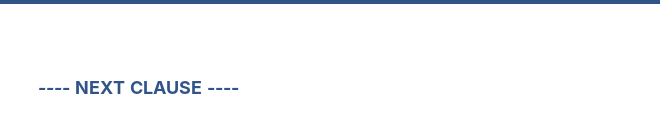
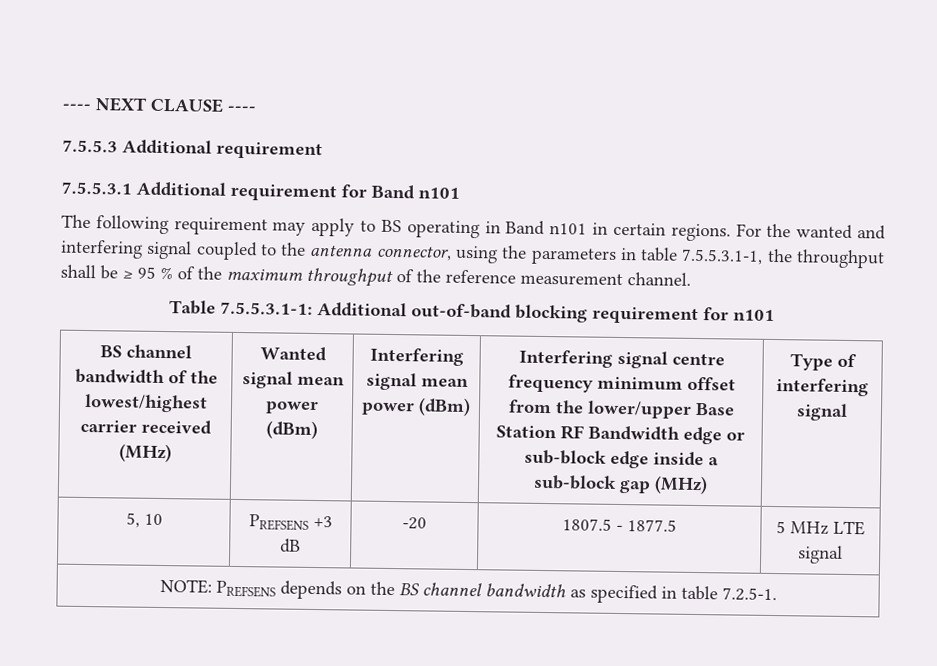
+ 7.5.5.3 Additional requirement
+ 7.5.5.3.1 Additional requirement for Band n101
+ The following requirement may apply to BS operating in Band n101 in certain regions. For the wanted and interfering signal coupled to the antenna connector, using the parameters in table 7.5.5.3.1-1, the throughput shall be ≥ 95 % of the maximum throughput of the reference measurement channel.
+ Table 7.5.5.3.1-1: Additional out-of-band blocking requirement for n101
+ BS channel bandwidth of the lowest/highest carrier received (MHz) | Wanted signal mean power (dBm) | Interfering signal mean power (dBm) | Interfering signal centre frequency minimum offset from the lower/upper Base Station RF Bandwidth edge or sub-block edge inside a sub-block gap (MHz) | Type of interfering signal
+ 5, 10 | PREFSENS +3 dB | -20 | 1807.5 - 1877.5 | 5 MHz LTE signal
+ NOTE: PREFSENS depends on the BS channel bandwidth as specified in table 7.2.5-1.

